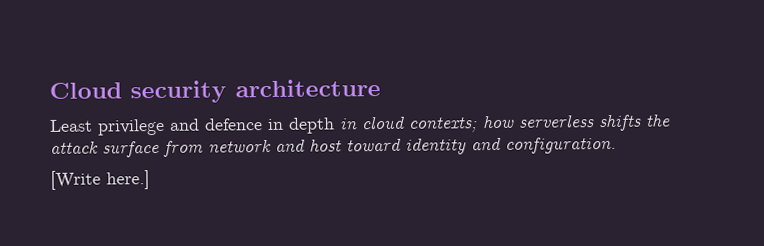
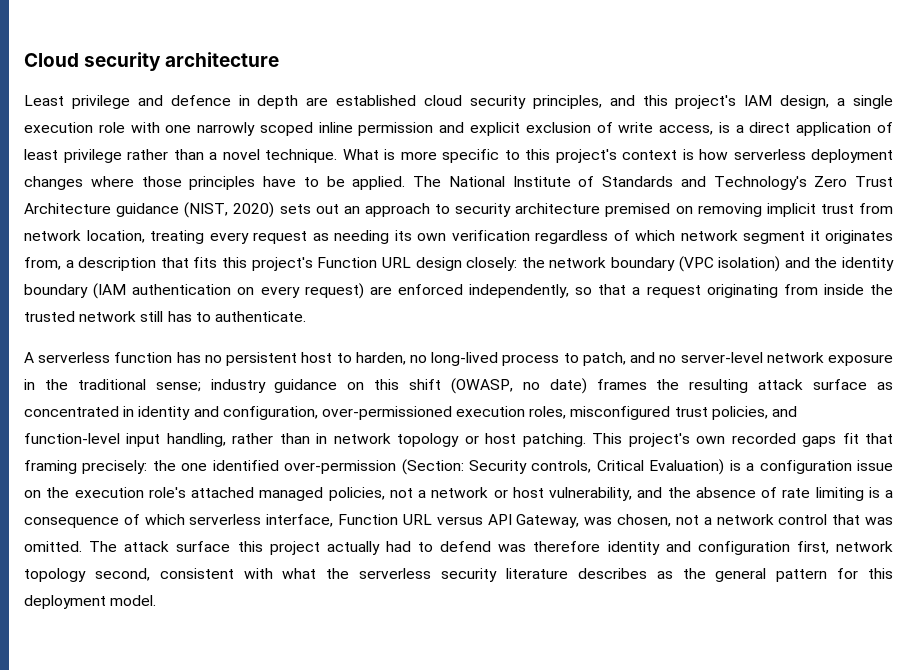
- Least privilege and defence in depth in cloud contexts; how serverless shifts the attack surface from network and host toward identity and configuration.
- [Write here.]
+ Least privilege and defence in depth are established cloud security principles, and this project's IAM design, a single execution role with one narrowly scoped inline permission and explicit exclusion of write access, is a direct application of least privilege rather than a novel technique. What is more specific to this project's context is how serverless deployment changes where those principles have to be applied. The National Institute of Standards and Technology's Zero Trust Architecture guidance (NIST, 2020) sets out an approach to security architecture premised on removing implicit trust from network location, treating every request as needing its own verification regardless of which network segment it originates from, a description that fits this project's Function URL design closely: the network boundary (VPC isolation) and the identity boundary (IAM authentication on every request) are enforced independently, so that a request originating from inside the trusted network still has to authenticate.
+ A serverless function has no persistent host to harden, no long-lived process to patch, and no server-level network exposure in the traditional sense; industry guidance on this shift (OWASP, no date) frames the resulting attack surface as concentrated in identity and configuration, over-permissioned execution roles, misconfigured trust policies, and function-level input handling, rather than in network topology or host patching. This project's own recorded gaps fit that framing precisely: the one identified over-permission (Section: Security controls, Critical Evaluation) is a configuration issue on the execution role's attached managed policies, not a network or host vulnerability, and the absence of rate limiting is a consequence of which serverless interface, Function URL versus API Gateway, was chosen, not a network control that was omitted. The attack surface this project actually had to defend was therefore identity and configuration first, network topology second, consistent with what the serverless security literature describes as the general pattern for this deployment model.

